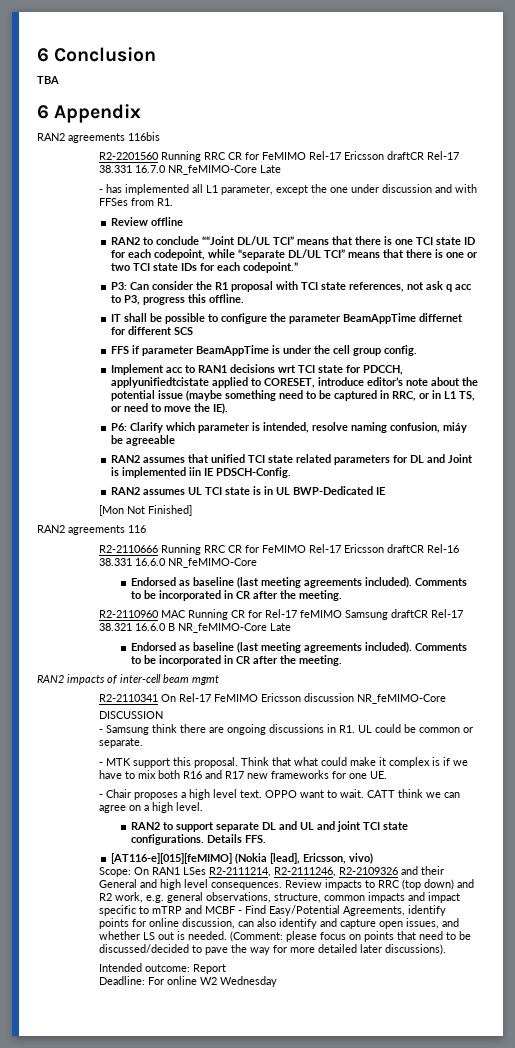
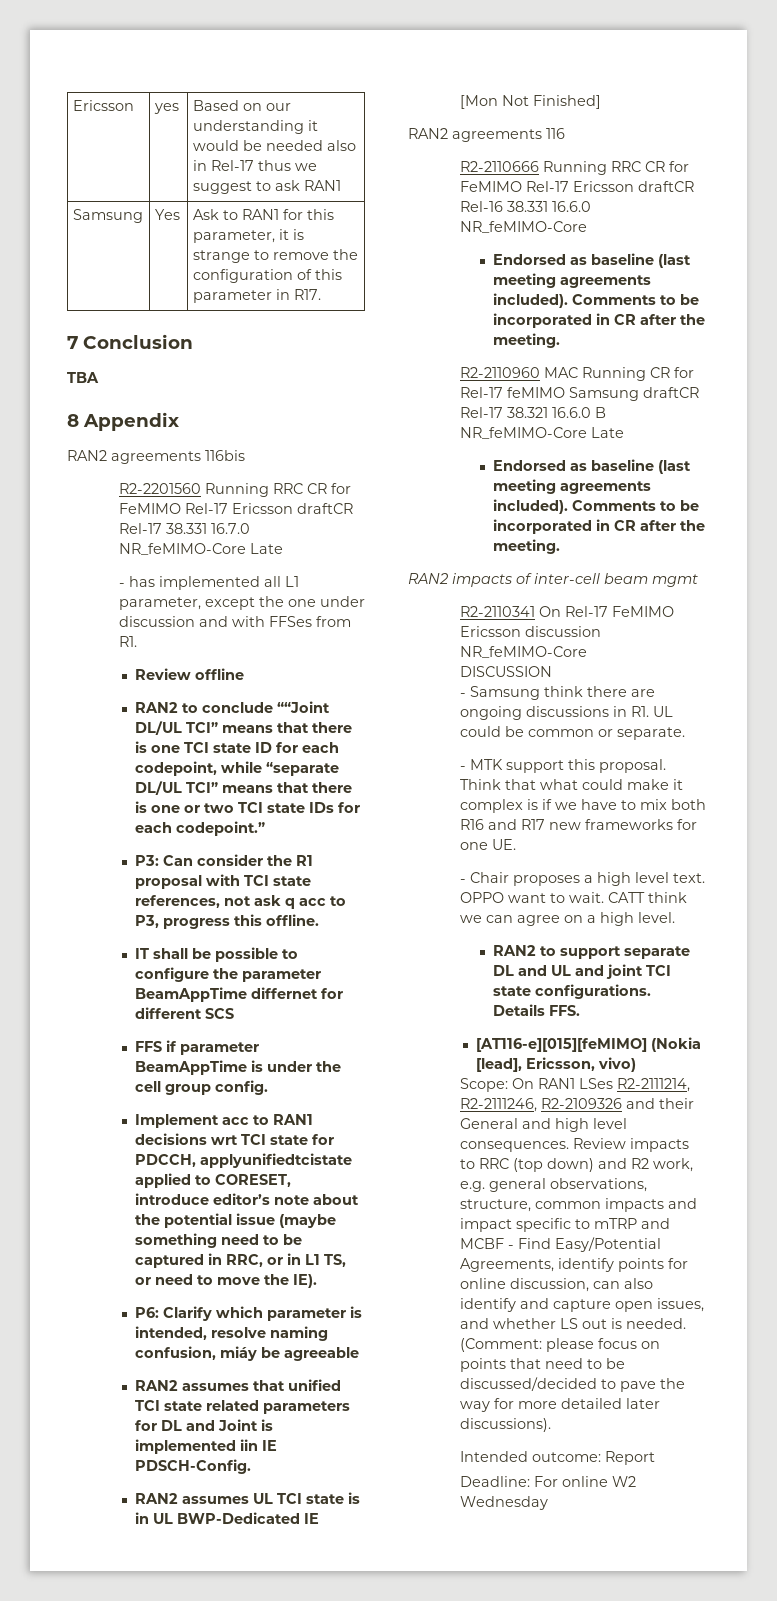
- 6 Conclusion
+ Ericsson | yes | Based on our understanding it would be needed also in Rel-17 thus we suggest to ask RAN1
+ Samsung | Yes | Ask to RAN1 for this parameter, it is strange to remove the configuration of this parameter in R17.
+ 7 Conclusion
- 6 Appendix
+ 8 Appendix

